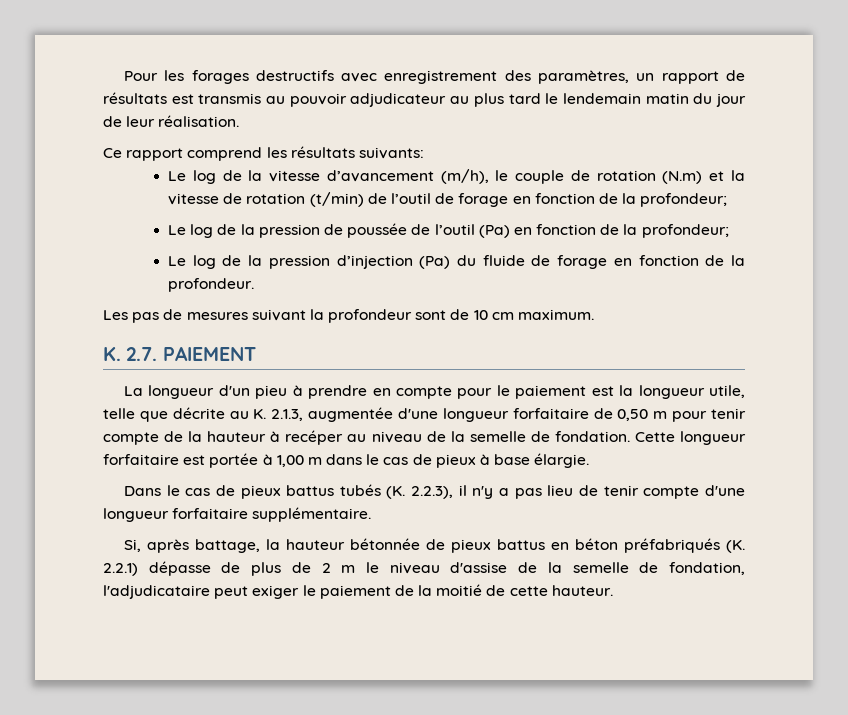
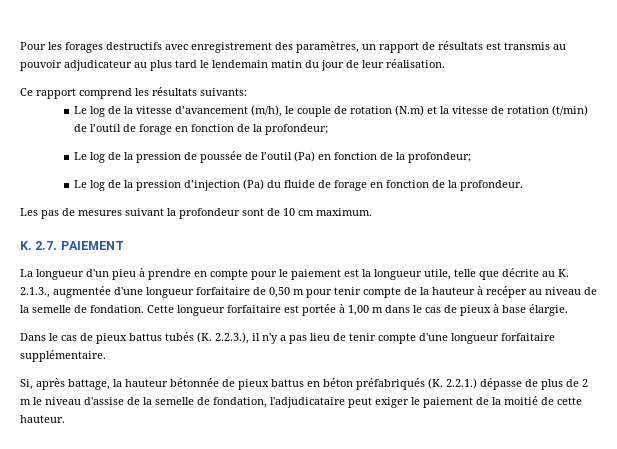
- La longueur d'un pieu à prendre en compte pour le paiement est la longueur utile, telle que décrite au K. 2.1.3, augmentée d'une longueur forfaitaire de 0,50 m pour tenir compte de la hauteur à recéper au niveau de la semelle de fondation.
+ La longueur d'un pieu à prendre en compte pour le paiement est la longueur utile, telle que décrite au K. 2.1.3., augmentée d'une longueur forfaitaire de 0,50 m pour tenir compte de la hauteur à recéper au niveau de la semelle de fondation.
- Dans le cas de pieux battus tubés (K. 2.2.3), il n'y a pas lieu de tenir compte d'une longueur forfaitaire supplémentaire.
+ Dans le cas de pieux battus tubés (K. 2.2.3.), il n'y a pas lieu de tenir compte d'une longueur forfaitaire supplémentaire.
- Si, après battage, la hauteur bétonnée de pieux battus en béton préfabriqués (K. 2.2.1) dépasse de plus de 2 m le niveau d'assise de la semelle de fondation, l'adjudicataire peut exiger le paiement de la moitié de cette hauteur.
+ Si, après battage, la hauteur bétonnée de pieux battus en béton préfabriqués (K. 2.2.1.) dépasse de plus de 2 m le niveau d'assise de la semelle de fondation, l'adjudicataire peut exiger le paiement de la moitié de cette hauteur.

